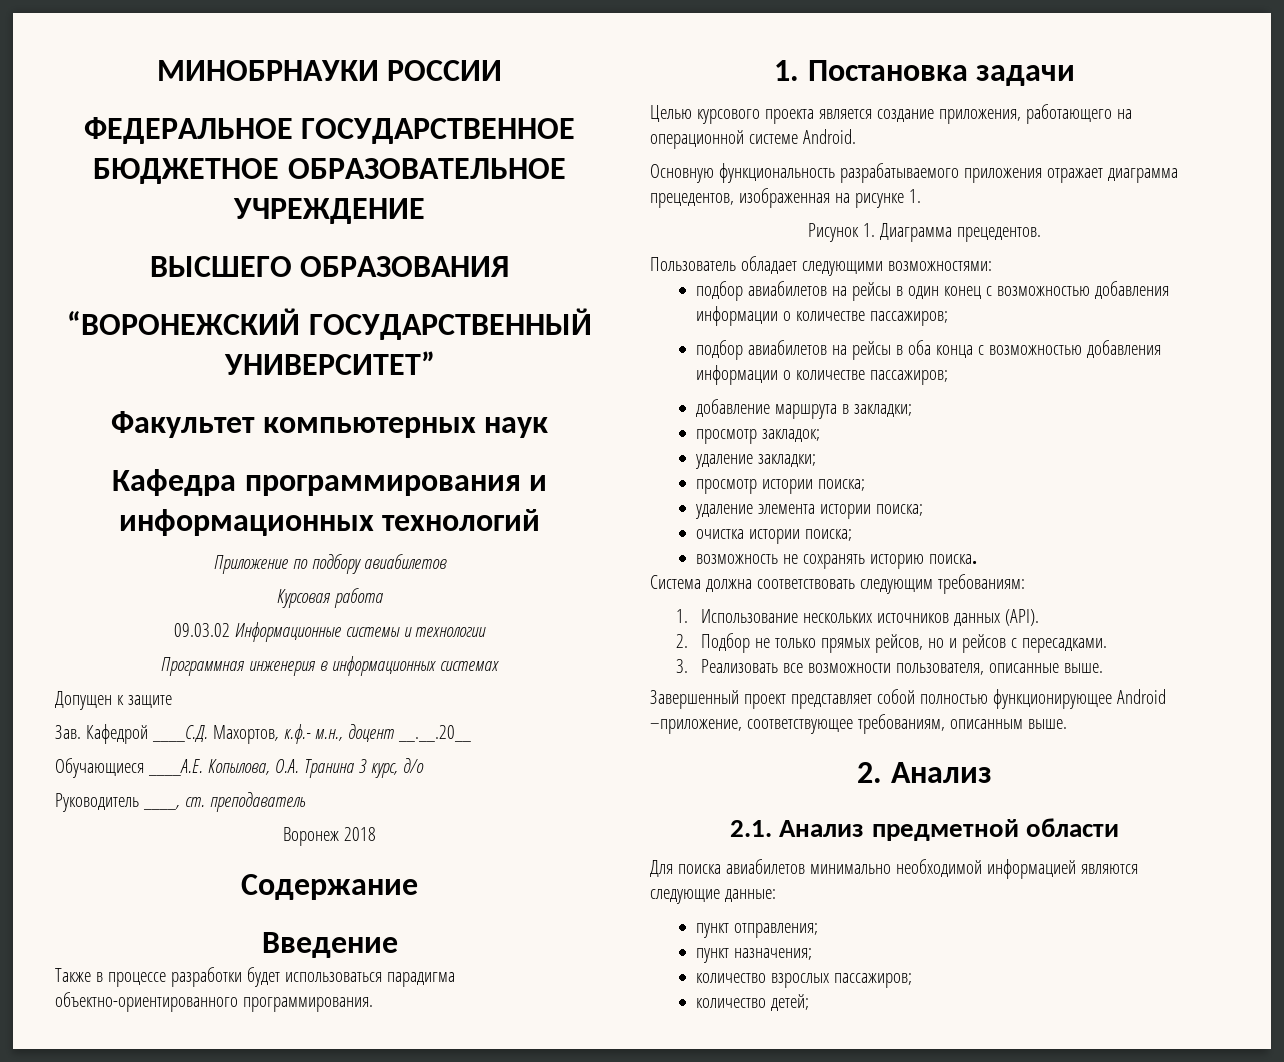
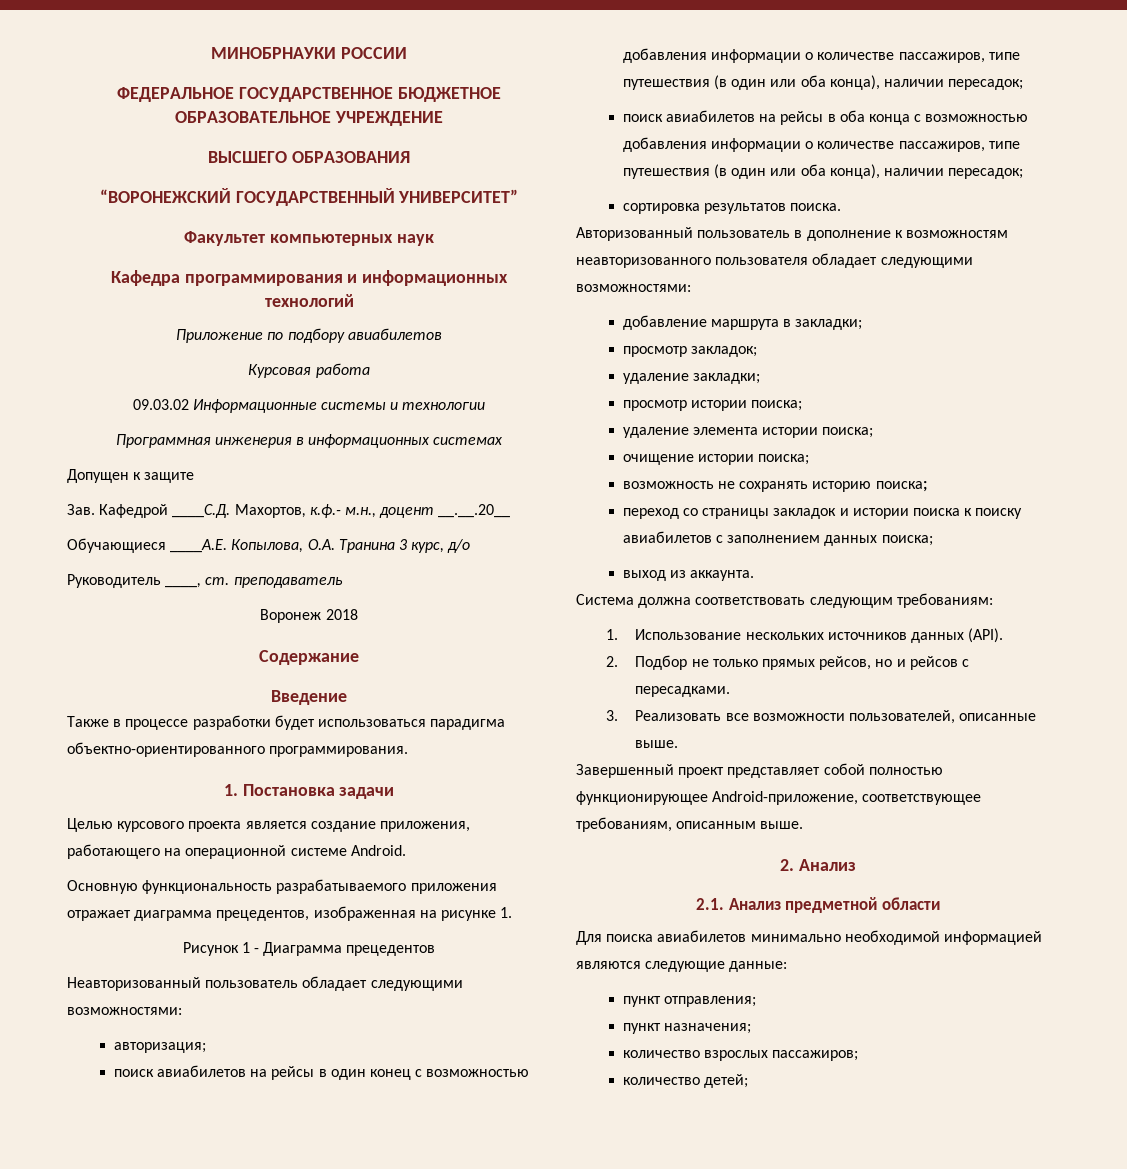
- Рисунок 1. Диаграмма прецедентов.
- Пользователь обладает следующими возможностями:
- подбор авиабилетов на рейсы в один конец с возможностью добавления информации о количестве пассажиров;
- подбор авиабилетов на рейсы в оба конца с возможностью добавления информации о количестве пассажиров;
+ Рисунок 1 - Диаграмма прецедентов
+ Неавторизованный пользователь обладает следующими возможностями:
+ авторизация;
+ поиск авиабилетов на рейсы в один конец с возможностью добавления информации о количестве пассажиров, типе путешествия (в один или оба конца), наличии пересадок;
+ поиск авиабилетов на рейсы в оба конца с возможностью добавления информации о количестве пассажиров, типе путешествия (в один или оба конца), наличии пересадок;
+ сортировка результатов поиска.
+ Авторизованный пользователь в дополнение к возможностям неавторизованного пользователя обладает следующими возможностями:
- очистка истории поиска;
+ очищение истории поиска;
- возможность не сохранять историю поиска.
+ возможность не сохранять историю поиска;
+ переход со страницы закладок и истории поиска к поиску авиабилетов с заполнением данных поиска;
+ выход из аккаунта.
- 3. Реализовать все возможности пользователя, описанные выше.
+ 3. Реализовать все возможности пользователей, описанные выше.
- Завершенный проект представляет собой полностью функционирующее Android –приложение, соответствующее требованиям, описанным выше.
+ Завершенный проект представляет собой полностью функционирующее Android-приложение, соответствующее требованиям, описанным выше.

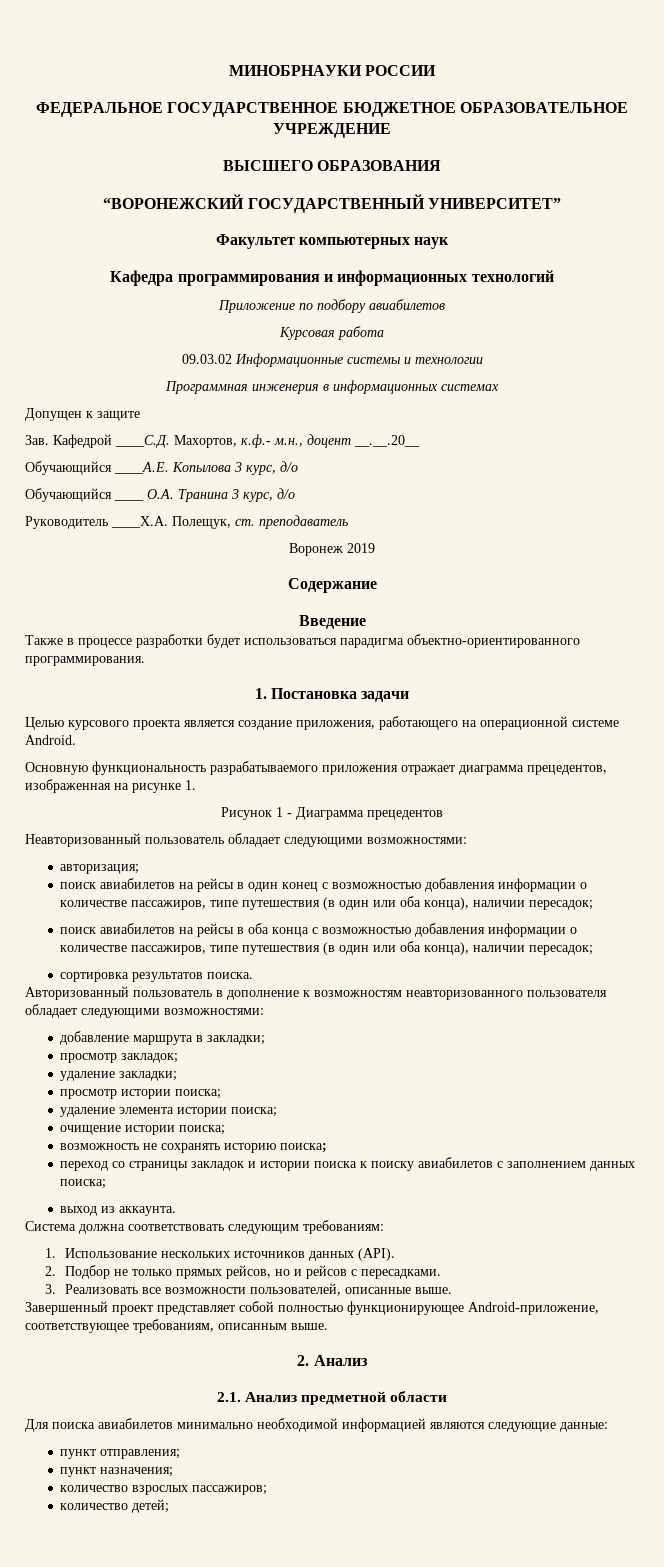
- Обучающиеся ____А.Е. Копылова, О.А. Транина 3 курс, д/о
+ Обучающийся ____А.Е. Копылова 3 курс, д/о
+ Обучающийся ____ О.А. Транина 3 курс, д/о
- Руководитель ____, ст. преподаватель
+ Руководитель ____Х.А. Полещук, ст. преподаватель
- Воронеж 2018
+ Воронеж 2019

